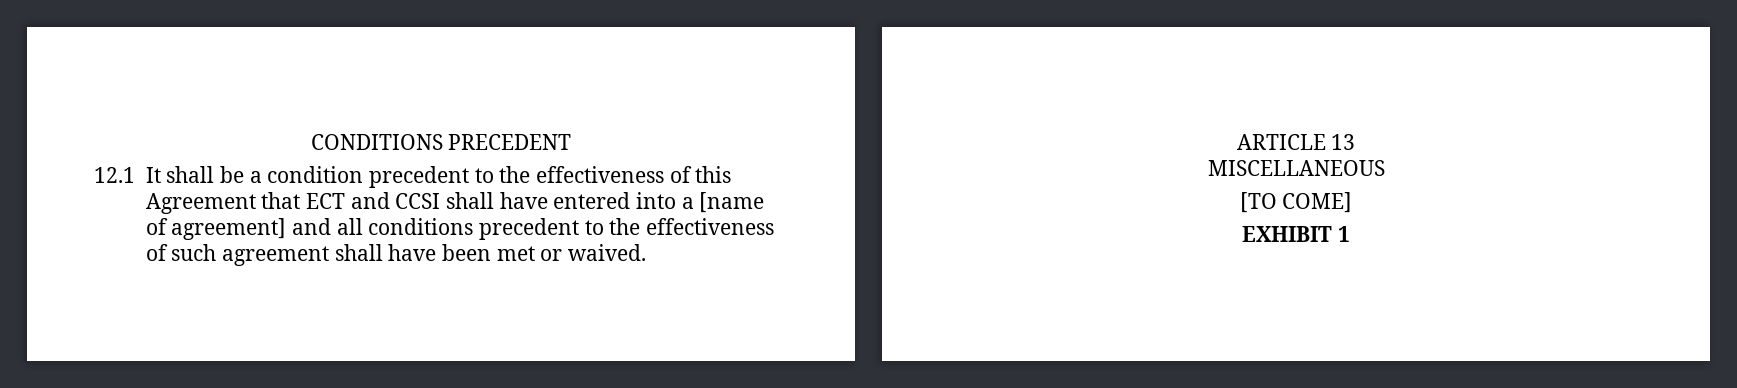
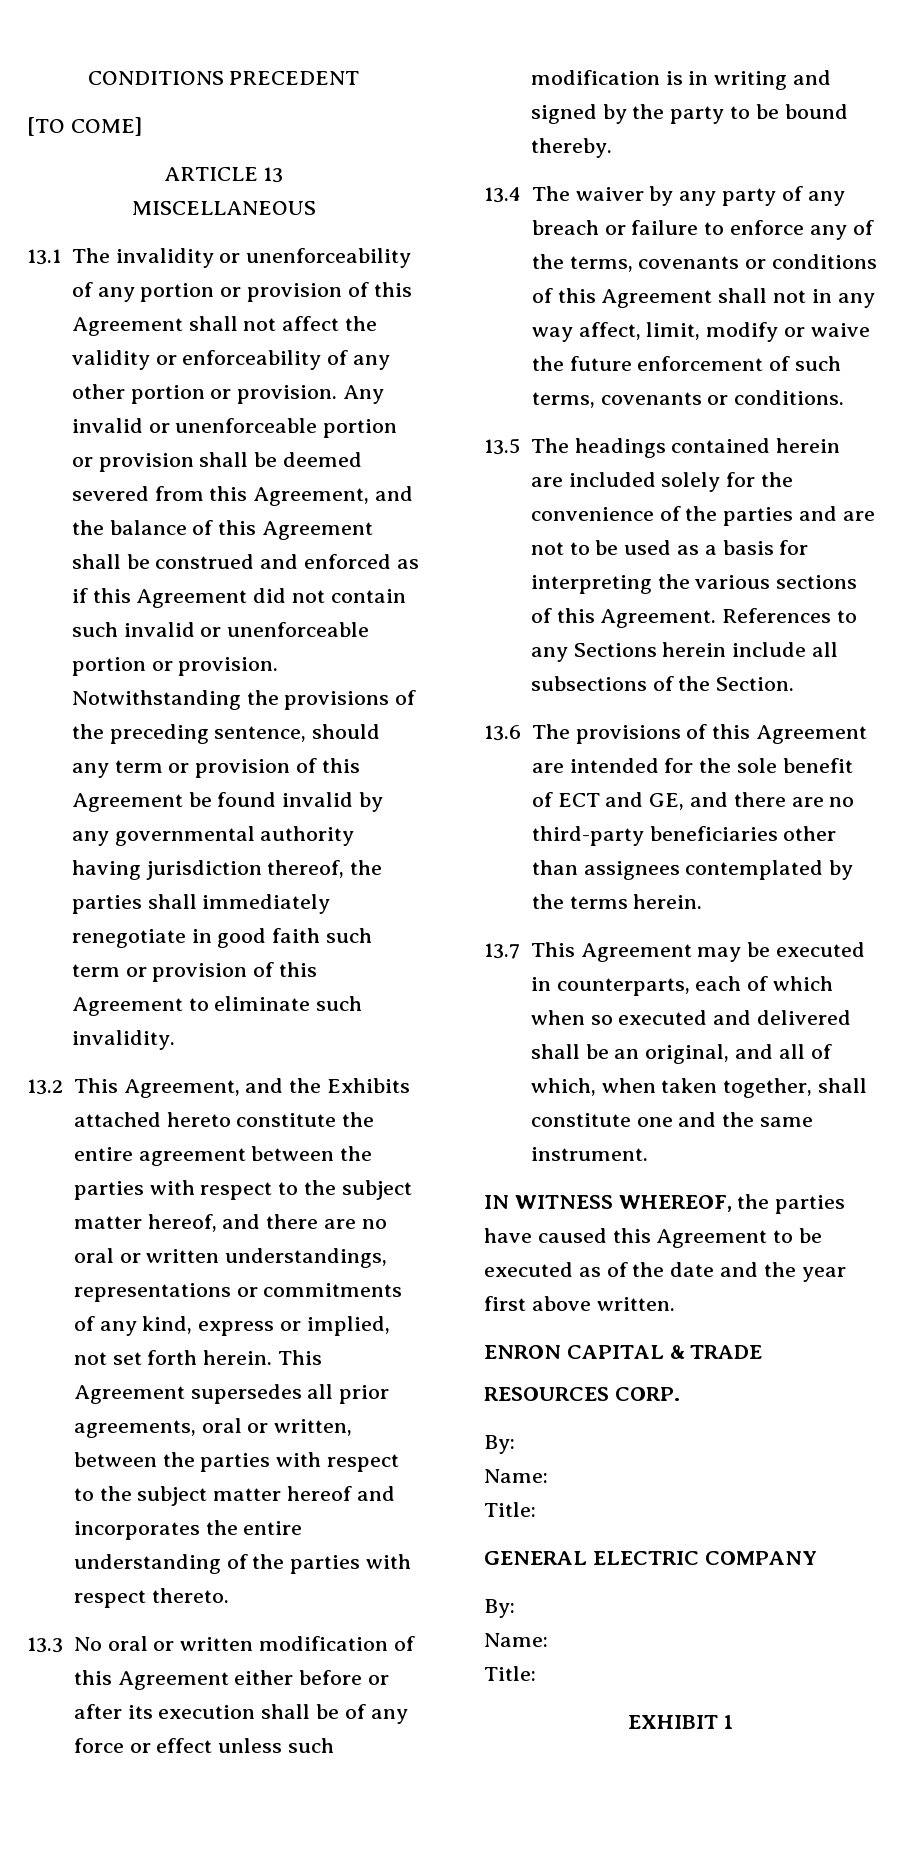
- 12.1 It shall be a condition precedent to the effectiveness of this Agreement that ECT and CCSI shall have entered into a [name of agreement] and all conditions precedent to the effectiveness of such agreement shall have been met or waived.
+ [TO COME]
  ARTICLE 13
  MISCELLANEOUS
- [TO COME]
+ 13.1 The invalidity or unenforceability of any portion or provision of this Agreement shall not affect the validity or enforceability of any other portion or provision. Any invalid or unenforceable portion or provision shall be deemed severed from this Agreement, and the balance of this Agreement shall be construed and enforced as if this Agreement did not contain such invalid or unenforceable portion or provision. Notwithstanding the provisions of the preceding sentence, should any term or provision of this Agreement be found invalid by any governmental authority having jurisdiction thereof, the parties shall immediately renegotiate in good faith such term or provision of this Agreement to eliminate such invalidity.
+ 13.2 This Agreement, and the Exhibits attached hereto constitute the entire agreement between the parties with respect to the subject matter hereof, and there are no oral or written understandings, representations or commitments of any kind, express or implied, not set forth herein. This Agreement supersedes all prior agreements, oral or written, between the parties with respect to the subject matter hereof and incorporates the entire understanding of the parties with respect thereto.
+ 13.3 No oral or written modification of this Agreement either before or after its execution shall be of any force or effect unless such modification is in writing and signed by the party to be bound thereby.
+ 13.4 The waiver by any party of any breach or failure to enforce any of the terms, covenants or conditions of this Agreement shall not in any way affect, limit, modify or waive the future enforcement of such terms, covenants or conditions.
+ 13.5 The headings contained herein are included solely for the convenience of the parties and are not to be used as a basis for interpreting the various sections of this Agreement. References to any Sections herein include all subsections of the Section.
+ 13.6 The provisions of this Agreement are intended for the sole benefit of ECT and GE, and there are no third-party beneficiaries other than assignees contemplated by the terms herein.
+ 13.7 This Agreement may be executed in counterparts, each of which when so executed and delivered shall be an original, and all of which, when taken together, shall constitute one and the same instrument.
+ IN WITNESS WHEREOF, the parties have caused this Agreement to be executed as of the date and the year first above written.
+ ENRON CAPITAL & TRADE
+ RESOURCES CORP.
+ By:
+ Name:
+ Title:
+ GENERAL ELECTRIC COMPANY
+ By:
+ Name:
+ Title:

